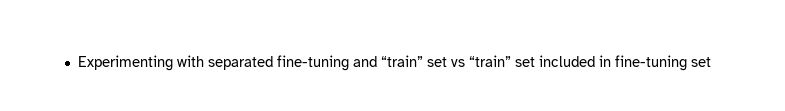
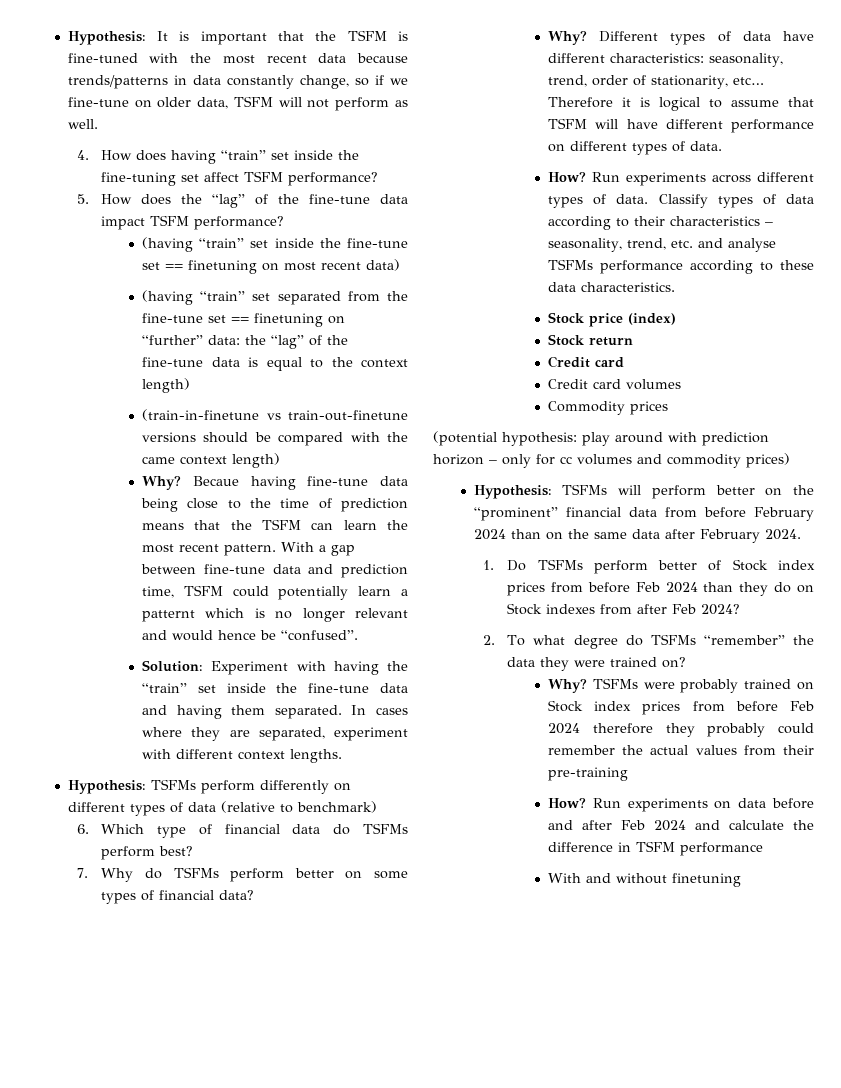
- Experimenting with separated fine-tuning and “train” set vs “train” set included in fine-tuning set
+ Hypothesis: It is important that the TSFM is fine-tuned with the most recent data because trends/patterns in data constantly change, so if we fine-tune on older data, TSFM will not perform as well.
+ 4. How does having “train” set inside the fine-tuning set affect TSFM performance?
+ 5. How does the “lag” of the fine-tune data impact TSFM performance?
+ (having “train” set inside the fine-tune set == finetuning on most recent data)
+ (having “train” set separated from the fine-tune set == finetuning on “further” data: the “lag” of the fine-tune data is equal to the context length)
+ (train-in-finetune vs train-out-finetune versions should be compared with the came context length)
+ Why? Becaue having fine-tune data being close to the time of prediction means that the TSFM can learn the most recent pattern. With a gap between fine-tune data and prediction time, TSFM could potentially learn a patternt which is no longer relevant and would hence be “confused”.
+ Solution: Experiment with having the “train” set inside the fine-tune data and having them separated. In cases where they are separated, experiment with different context lengths.
+ Hypothesis: TSFMs perform differently on different types of data (relative to benchmark)
+ 6. Which type of financial data do TSFMs perform best?
+ 7. Why do TSFMs perform better on some types of financial data?
+ Why? Different types of data have different characteristics: seasonality, trend, order of stationarity, etc… Therefore it is logical to assume that TSFM will have different performance on different types of data.
+ How? Run experiments across different types of data. Classify types of data according to their characteristics – seasonality, trend, etc. and analyse TSFMs performance according to these data characteristics.
+ Stock price (index)
+ Stock return
+ Credit card
+ Credit card volumes
+ Commodity prices
+ (potential hypothesis: play around with prediction horizon – only for cc volumes and commodity prices)
+ Hypothesis: TSFMs will perform better on the “prominent” financial data from before February 2024 than on the same data after February 2024.
+ 1. Do TSFMs perform better of Stock index prices from before Feb 2024 than they do on Stock indexes from after Feb 2024?
+ 2. To what degree do TSFMs “remember” the data they were trained on?
+ Why? TSFMs were probably trained on Stock index prices from before Feb 2024 therefore they probably could remember the actual values from their pre-training
+ How? Run experiments on data before and after Feb 2024 and calculate the difference in TSFM performance
+ With and without finetuning

